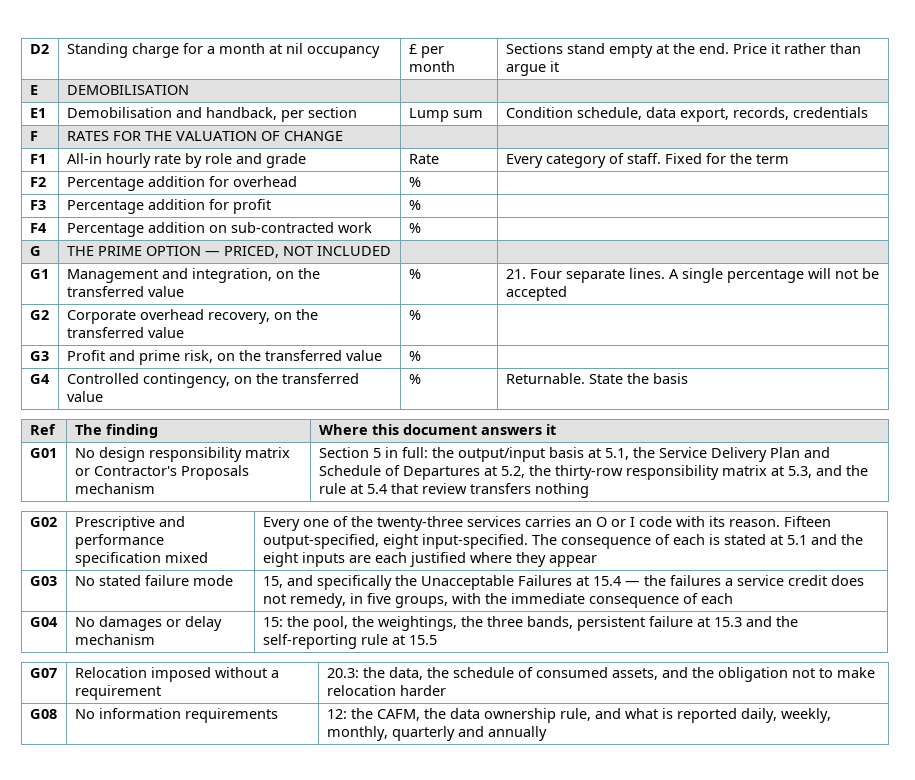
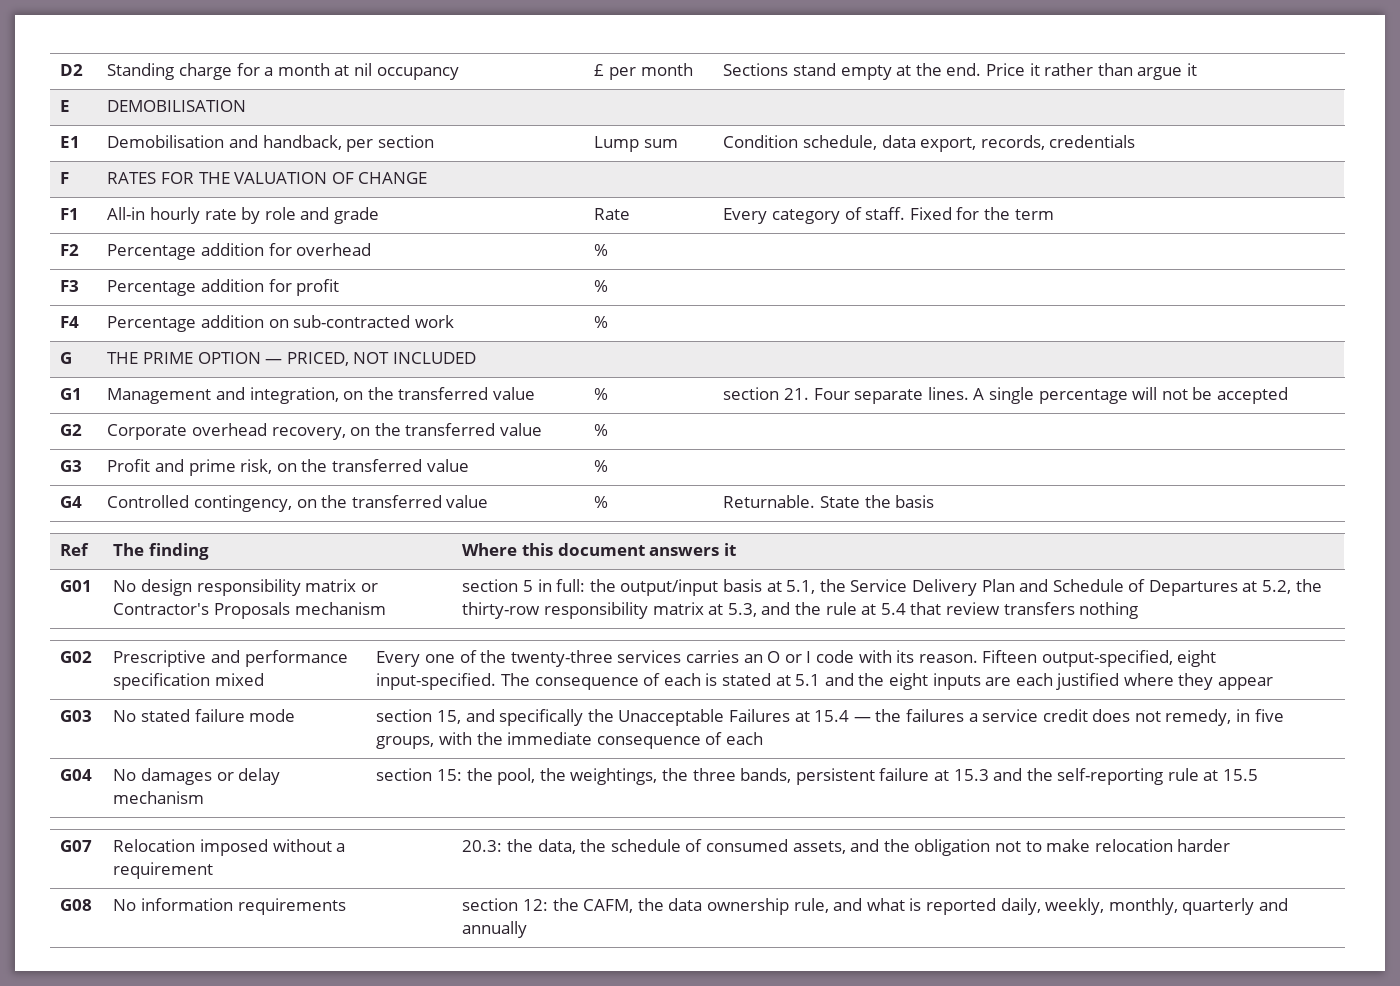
- G1 | Management and integration, on the transferred value | % | 21. Four separate lines. A single percentage will not be accepted
+ G1 | Management and integration, on the transferred value | % | section 21. Four separate lines. A single percentage will not be accepted
- Section 5 in full: the output/input basis at 5.1, the Service Delivery Plan and Schedule of Departures at 5.2, the thirty-row responsibility matrix at 5.3, and the rule at 5.4 that review transfers nothing
+ section 5 in full: the output/input basis at 5.1, the Service Delivery Plan and Schedule of Departures at 5.2, the thirty-row responsibility matrix at 5.3, and the rule at 5.4 that review transfers nothing
- G03 | No stated failure mode | 15, and specifically the Unacceptable Failures at 15.4 — the failures a service credit does not remedy, in five groups, with the immediate consequence of each
+ G03 | No stated failure mode | section 15, and specifically the Unacceptable Failures at 15.4 — the failures a service credit does not remedy, in five groups, with the immediate consequence of each
- G04 | No damages or delay mechanism | 15: the pool, the weightings, the three bands, persistent failure at 15.3 and the self-reporting rule at 15.5
+ G04 | No damages or delay mechanism | section 15: the pool, the weightings, the three bands, persistent failure at 15.3 and the self-reporting rule at 15.5
- G08 | No information requirements | 12: the CAFM, the data ownership rule, and what is reported daily, weekly, monthly, quarterly and annually
+ G08 | No information requirements | section 12: the CAFM, the data ownership rule, and what is reported daily, weekly, monthly, quarterly and annually

